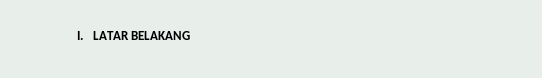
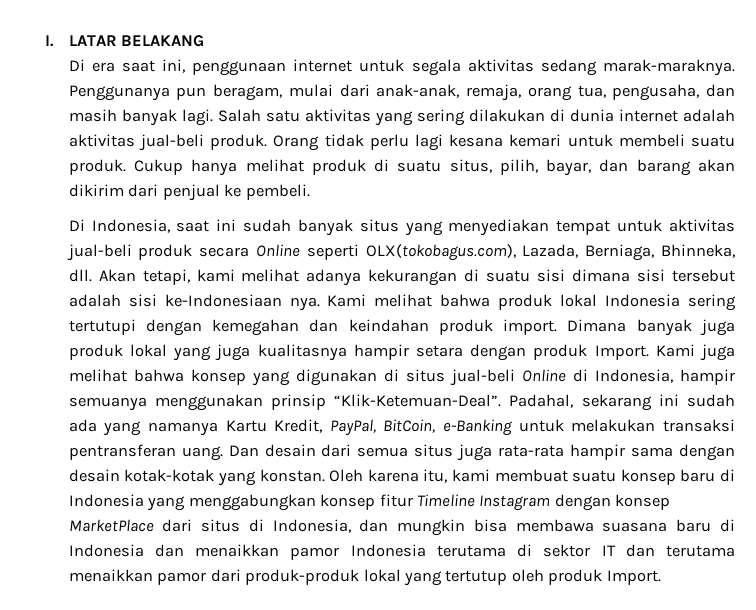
+ Di era saat ini, penggunaan internet untuk segala aktivitas sedang marak-maraknya. Penggunanya pun beragam, mulai dari anak-anak, remaja, orang tua, pengusaha, dan masih banyak lagi. Salah satu aktivitas yang sering dilakukan di dunia internet adalah aktivitas jual-beli produk. Orang tidak perlu lagi kesana kemari untuk membeli suatu produk. Cukup hanya melihat produk di suatu situs, pilih, bayar, dan barang akan dikirim dari penjual ke pembeli.
+ Di Indonesia, saat ini sudah banyak situs yang menyediakan tempat untuk aktivitas jual-beli produk secara Online seperti OLX(tokobagus.com), Lazada, Berniaga, Bhinneka, dll. Akan tetapi, kami melihat adanya kekurangan di suatu sisi dimana sisi tersebut adalah sisi ke-Indonesiaan nya. Kami melihat bahwa produk lokal Indonesia sering tertutupi dengan kemegahan dan keindahan produk import. Dimana banyak juga produk lokal yang juga kualitasnya hampir setara dengan produk Import. Kami juga melihat bahwa konsep yang digunakan di situs jual-beli Online di Indonesia, hampir semuanya menggunakan prinsip “Klik-Ketemuan-Deal”. Padahal, sekarang ini sudah ada yang namanya Kartu Kredit, PayPal, BitCoin, e-Banking untuk melakukan transaksi pentransferan uang. Dan desain dari semua situs juga rata-rata hampir sama dengan desain kotak-kotak yang konstan. Oleh karena itu, kami membuat suatu konsep baru di Indonesia yang menggabungkan konsep fitur Timeline Instagram dengan konsep MarketPlace dari situs di Indonesia, dan mungkin bisa membawa suasana baru di Indonesia dan menaikkan pamor Indonesia terutama di sektor IT dan terutama menaikkan pamor dari produk-produk lokal yang tertutup oleh produk Import.

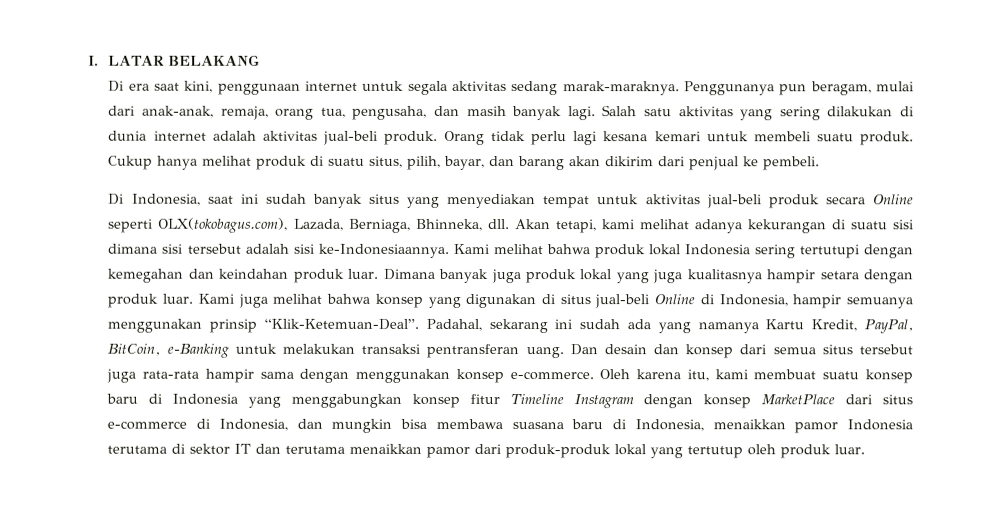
- Di era saat ini, penggunaan internet untuk segala aktivitas sedang marak-maraknya.
+ Di era saat kini, penggunaan internet untuk segala aktivitas sedang marak-maraknya.
- Akan tetapi, kami melihat adanya kekurangan di suatu sisi dimana sisi tersebut adalah sisi ke-Indonesiaan nya.
+ Akan tetapi, kami melihat adanya kekurangan di suatu sisi dimana sisi tersebut adalah sisi ke-Indonesiaannya.
- Kami melihat bahwa produk lokal Indonesia sering tertutupi dengan kemegahan dan keindahan produk import.
+ Kami melihat bahwa produk lokal Indonesia sering tertutupi dengan kemegahan dan keindahan produk luar.
- Dimana banyak juga produk lokal yang juga kualitasnya hampir setara dengan produk Import.
+ Dimana banyak juga produk lokal yang juga kualitasnya hampir setara dengan produk luar.
- Dan desain dari semua situs juga rata-rata hampir sama dengan desain kotak-kotak yang konstan.
+ Dan desain dan konsep dari semua situs tersebut juga rata-rata hampir sama dengan menggunakan konsep e-commerce.
- Oleh karena itu, kami membuat suatu konsep baru di Indonesia yang menggabungkan konsep fitur Timeline Instagram dengan konsep MarketPlace dari situs di Indonesia, dan mungkin bisa membawa suasana baru di Indonesia dan menaikkan pamor Indonesia terutama di sektor IT dan terutama menaikkan pamor dari produk-produk lokal yang tertutup oleh produk Import.
+ Oleh karena itu, kami membuat suatu konsep baru di Indonesia yang menggabungkan konsep fitur Timeline Instagram dengan konsep MarketPlace dari situs e-commerce di Indonesia, dan mungkin bisa membawa suasana baru di Indonesia, menaikkan pamor Indonesia terutama di sektor IT dan terutama menaikkan pamor dari produk-produk lokal yang tertutup oleh produk luar.

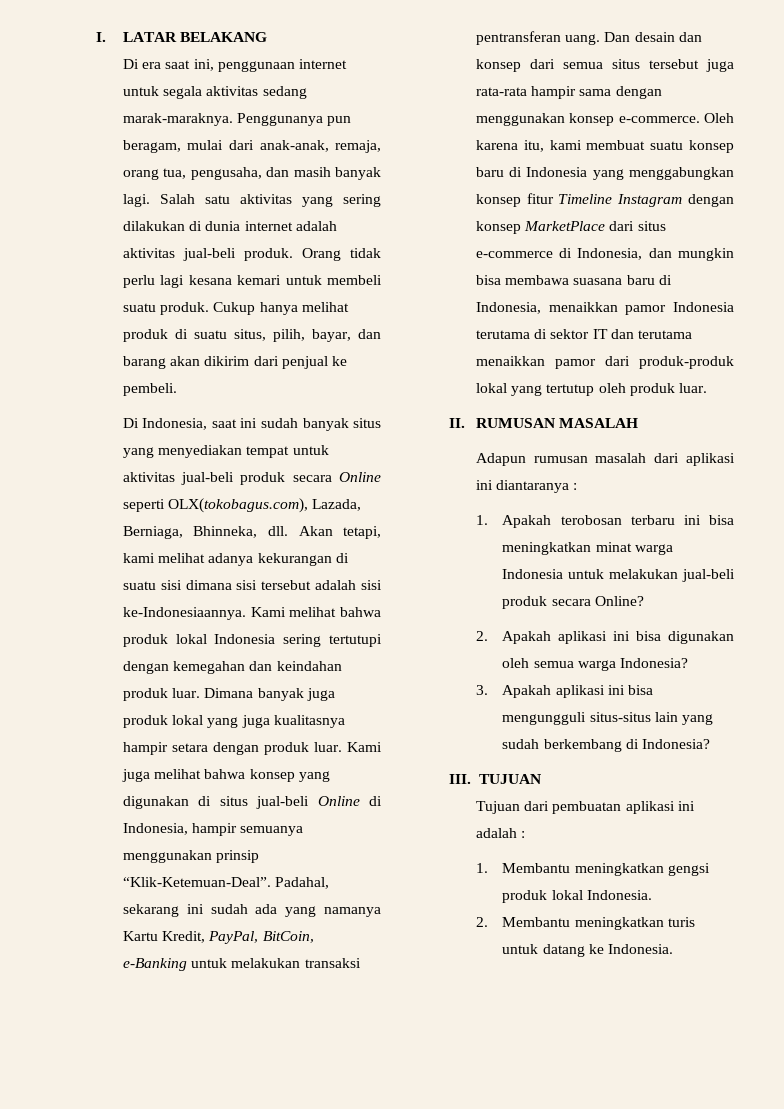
- Di era saat kini, penggunaan internet untuk segala aktivitas sedang marak-maraknya.
+ Di era saat ini, penggunaan internet untuk segala aktivitas sedang marak-maraknya.
+ II. RUMUSAN MASALAH
+ Adapun rumusan masalah dari aplikasi ini diantaranya :
+ 1. Apakah terobosan terbaru ini bisa meningkatkan minat warga Indonesia untuk melakukan jual-beli produk secara Online?
+ 2. Apakah aplikasi ini bisa digunakan oleh semua warga Indonesia?
+ 3. Apakah aplikasi ini bisa mengungguli situs-situs lain yang sudah berkembang di Indonesia?
+ III. TUJUAN
+ Tujuan dari pembuatan aplikasi ini adalah :
+ 1. Membantu meningkatkan gengsi produk lokal Indonesia.
+ 2. Membantu meningkatkan turis untuk datang ke Indonesia.

